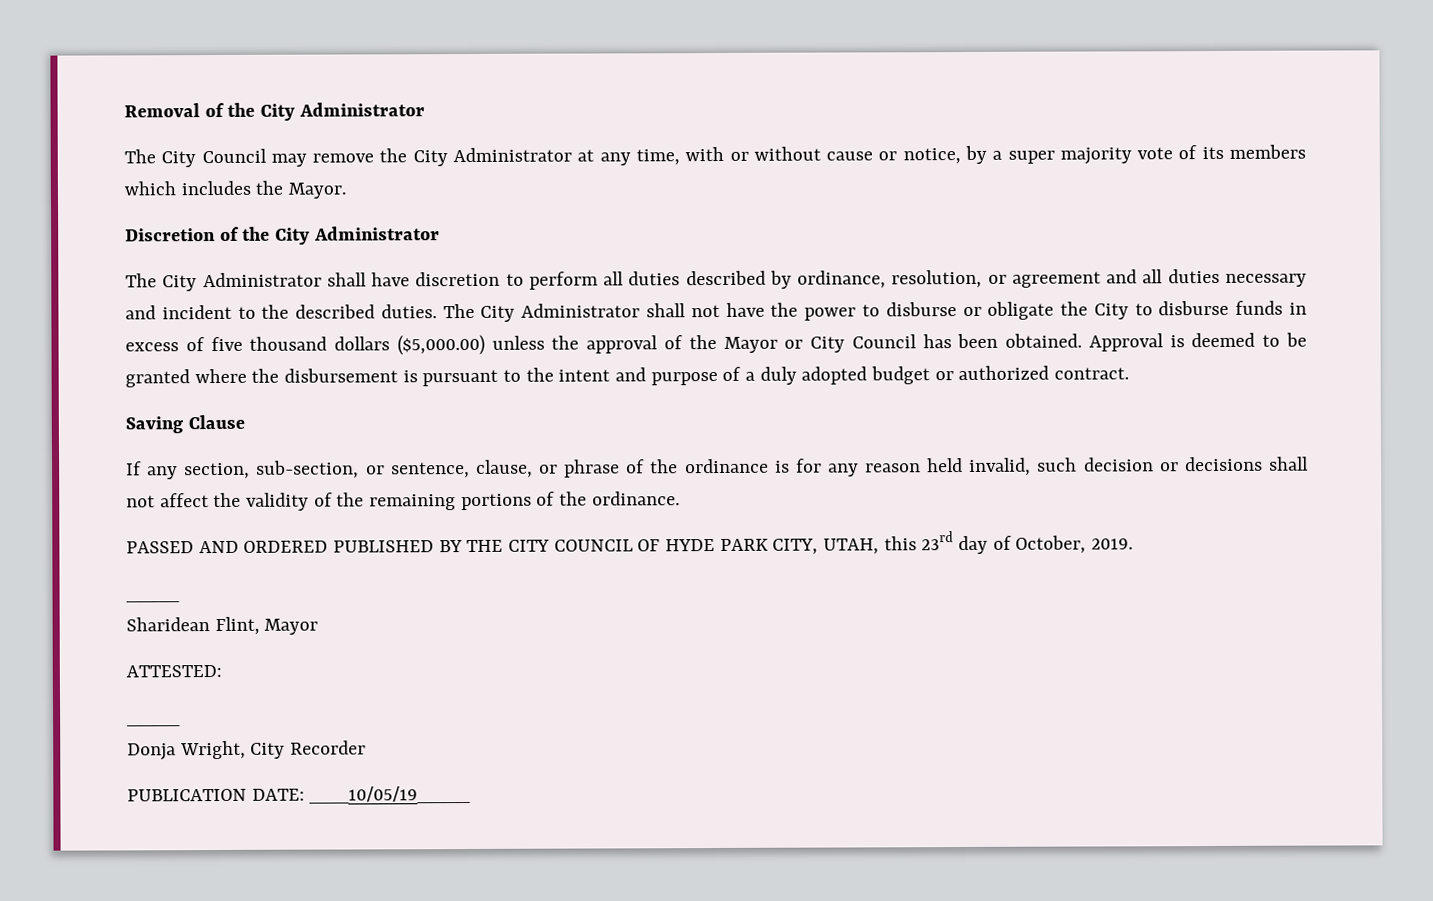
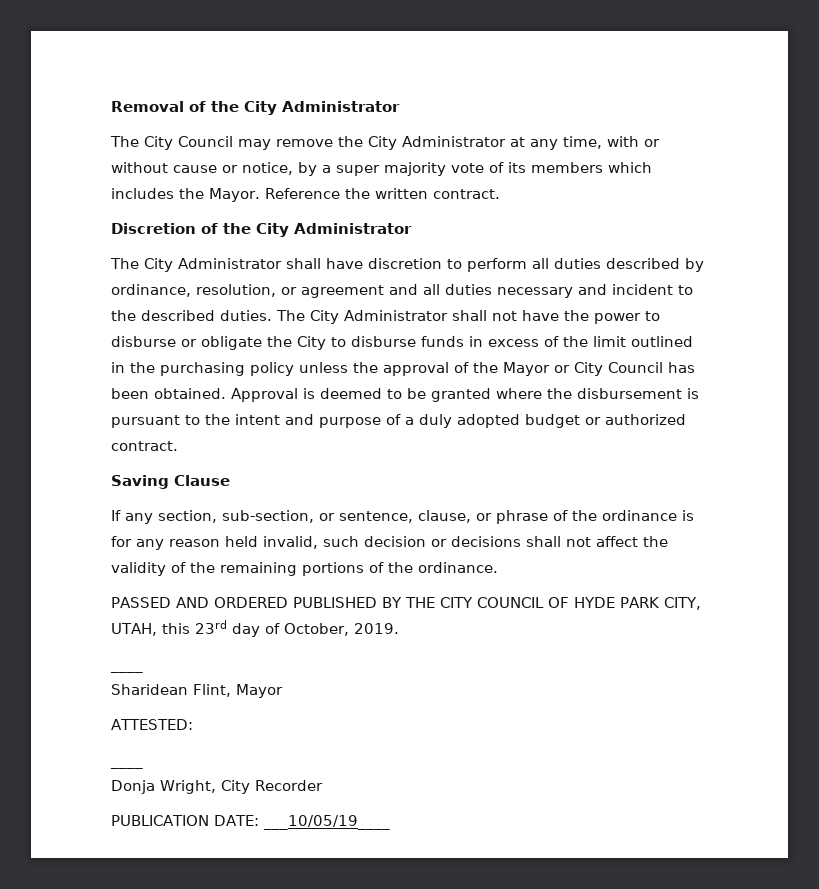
+ Reference the written contract.
- The City Administrator shall not have the power to disburse or obligate the City to disburse funds in excess of five thousand dollars ($5,000.00) unless the approval of the Mayor or City Council has been obtained.
+ The City Administrator shall not have the power to disburse or obligate the City to disburse funds in excess of the limit outlined in the purchasing policy unless the approval of the Mayor or City Council has been obtained.

